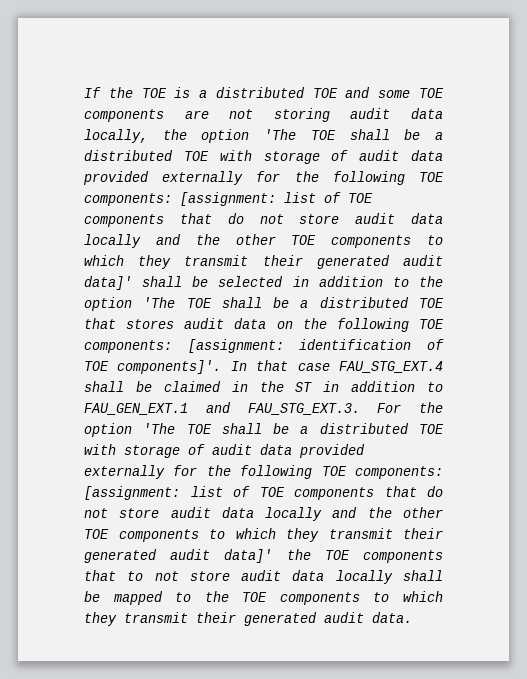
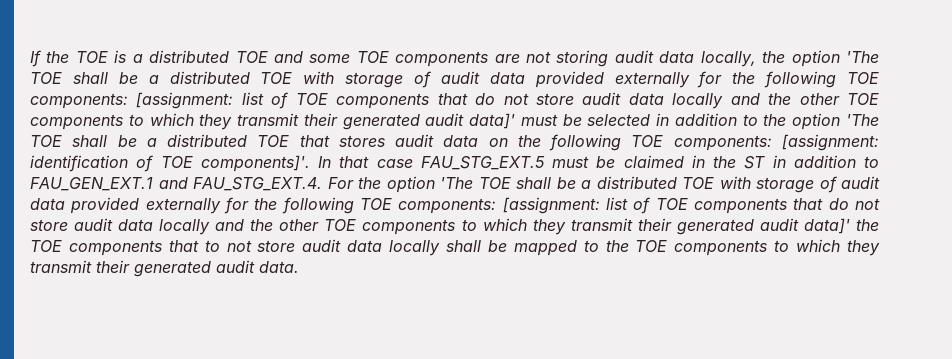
- list of TOE components that do not store audit data locally and the other TOE components to which they transmit their generated audit data]' shall be selected in addition to the option 'The TOE shall be a distributed TOE that stores audit data on the following TOE components:
+ list of TOE components that do not store audit data locally and the other TOE components to which they transmit their generated audit data]' must be selected in addition to the option 'The TOE shall be a distributed TOE that stores audit data on the following TOE components:
- In that case FAU_STG_EXT.4 shall be claimed in the ST in addition to FAU_GEN_EXT.1 and FAU_STG_EXT.3. For the option 'The TOE shall be a distributed TOE with storage of audit data provided externally for the following TOE components:
+ In that case FAU_STG_EXT.5 must be claimed in the ST in addition to FAU_GEN_EXT.1 and FAU_STG_EXT.4. For the option 'The TOE shall be a distributed TOE with storage of audit data provided externally for the following TOE components:

